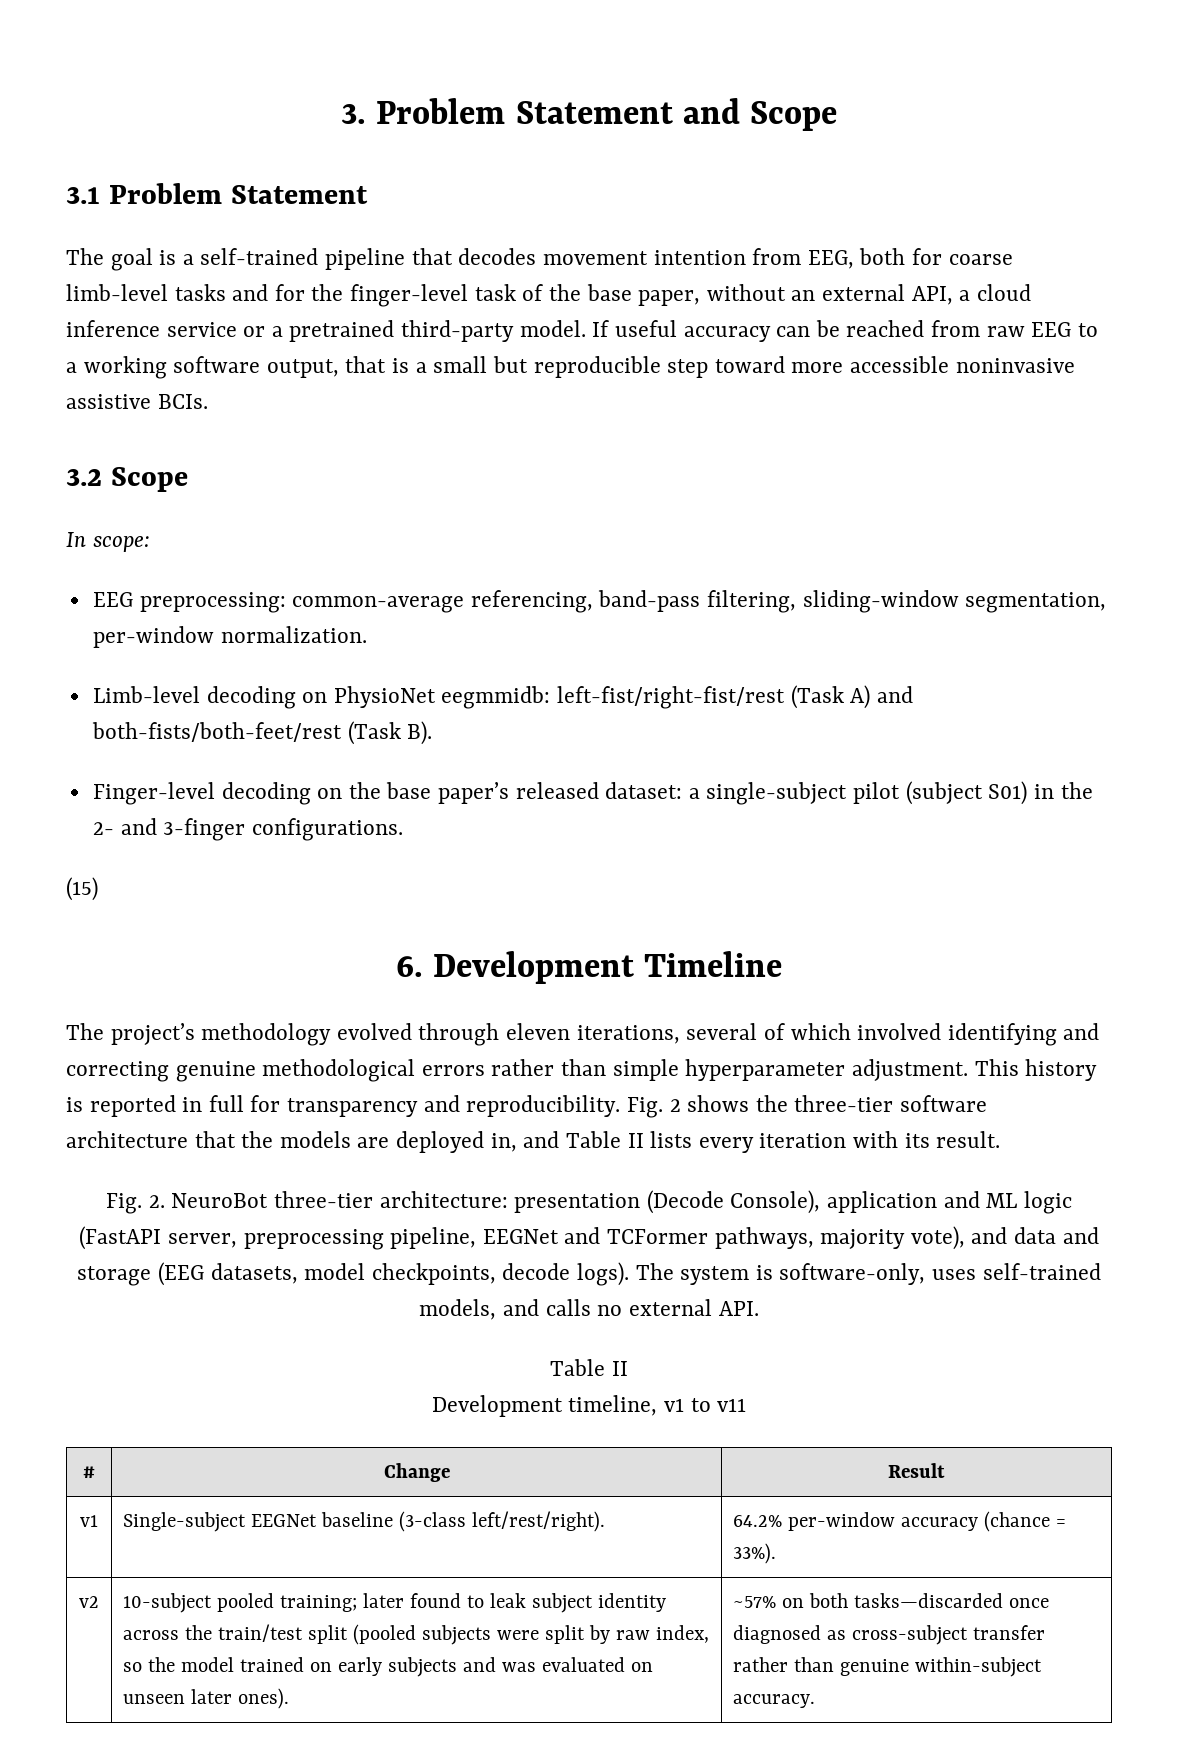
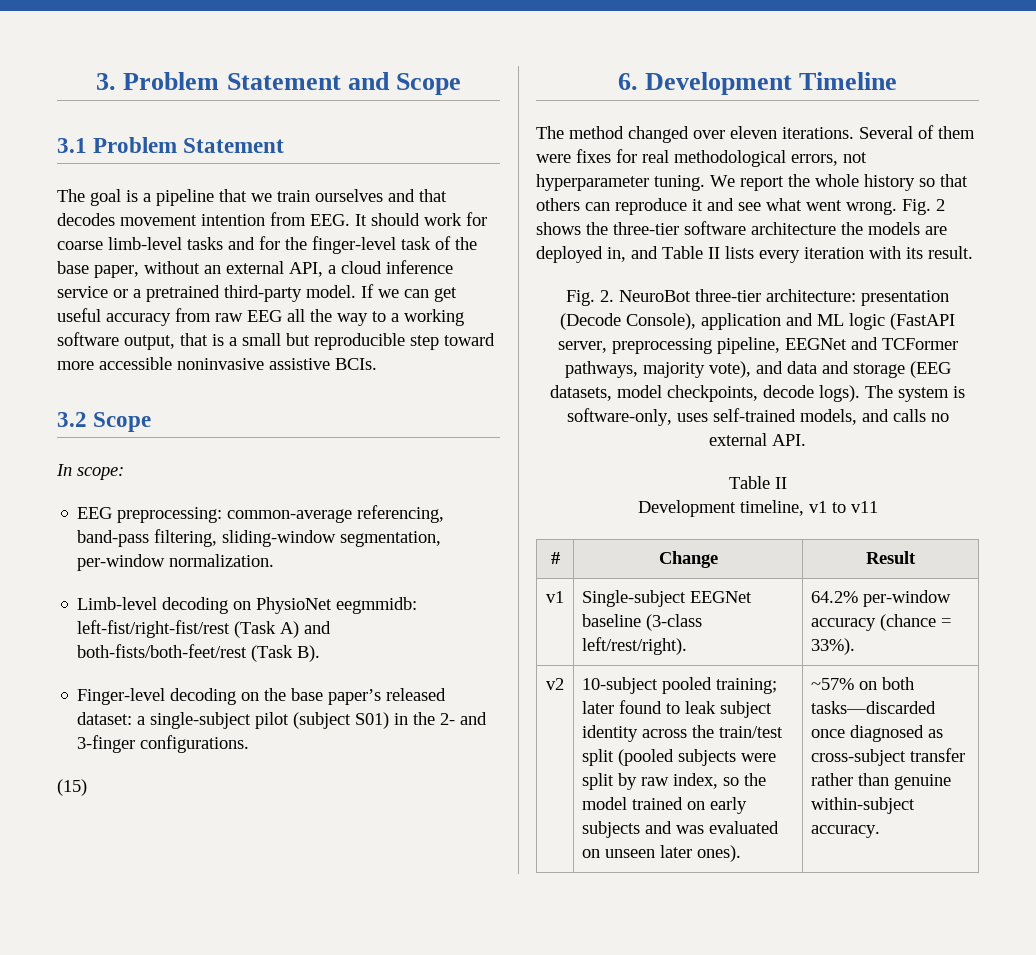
- The goal is a self-trained pipeline that decodes movement intention from EEG, both for coarse limb-level tasks and for the finger-level task of the base paper, without an external API, a cloud inference service or a pretrained third-party model.
+ The goal is a pipeline that we train ourselves and that decodes movement intention from EEG. It should work for coarse limb-level tasks and for the finger-level task of the base paper, without an external API, a cloud inference service or a pretrained third-party model.
- If useful accuracy can be reached from raw EEG to a working software output, that is a small but reproducible step toward more accessible noninvasive assistive BCIs.
+ If we can get useful accuracy from raw EEG all the way to a working software output, that is a small but reproducible step toward more accessible noninvasive assistive BCIs.
- The project’s methodology evolved through eleven iterations, several of which involved identifying and correcting genuine methodological errors rather than simple hyperparameter adjustment. This history is reported in full for transparency and reproducibility.
+ The method changed over eleven iterations. Several of them were fixes for real methodological errors, not hyperparameter tuning. We report the whole history so that others can reproduce it and see what went wrong.
- Fig. 2 shows the three-tier software architecture that the models are deployed in, and Table II lists every iteration with its result.
+ Fig. 2 shows the three-tier software architecture the models are deployed in, and Table II lists every iteration with its result.

